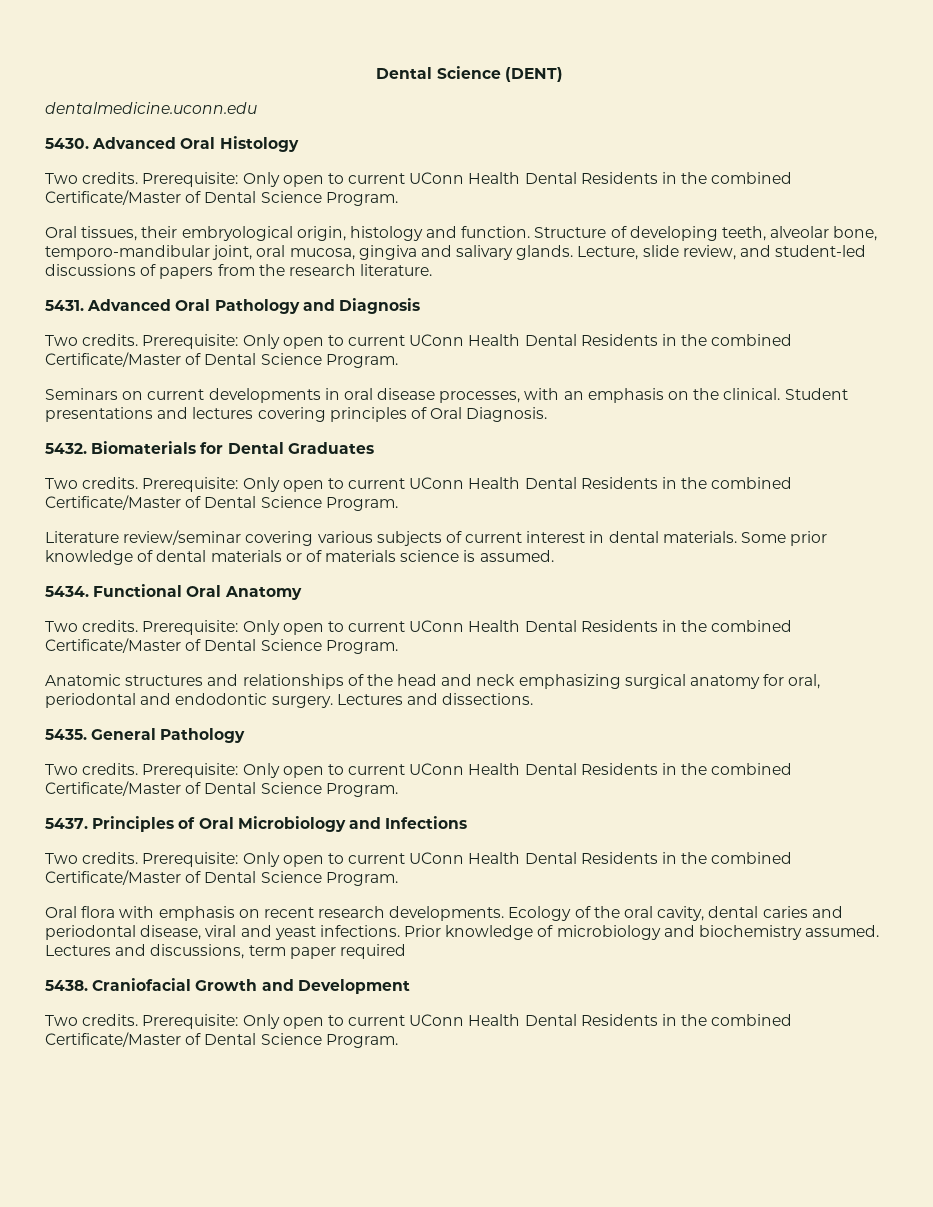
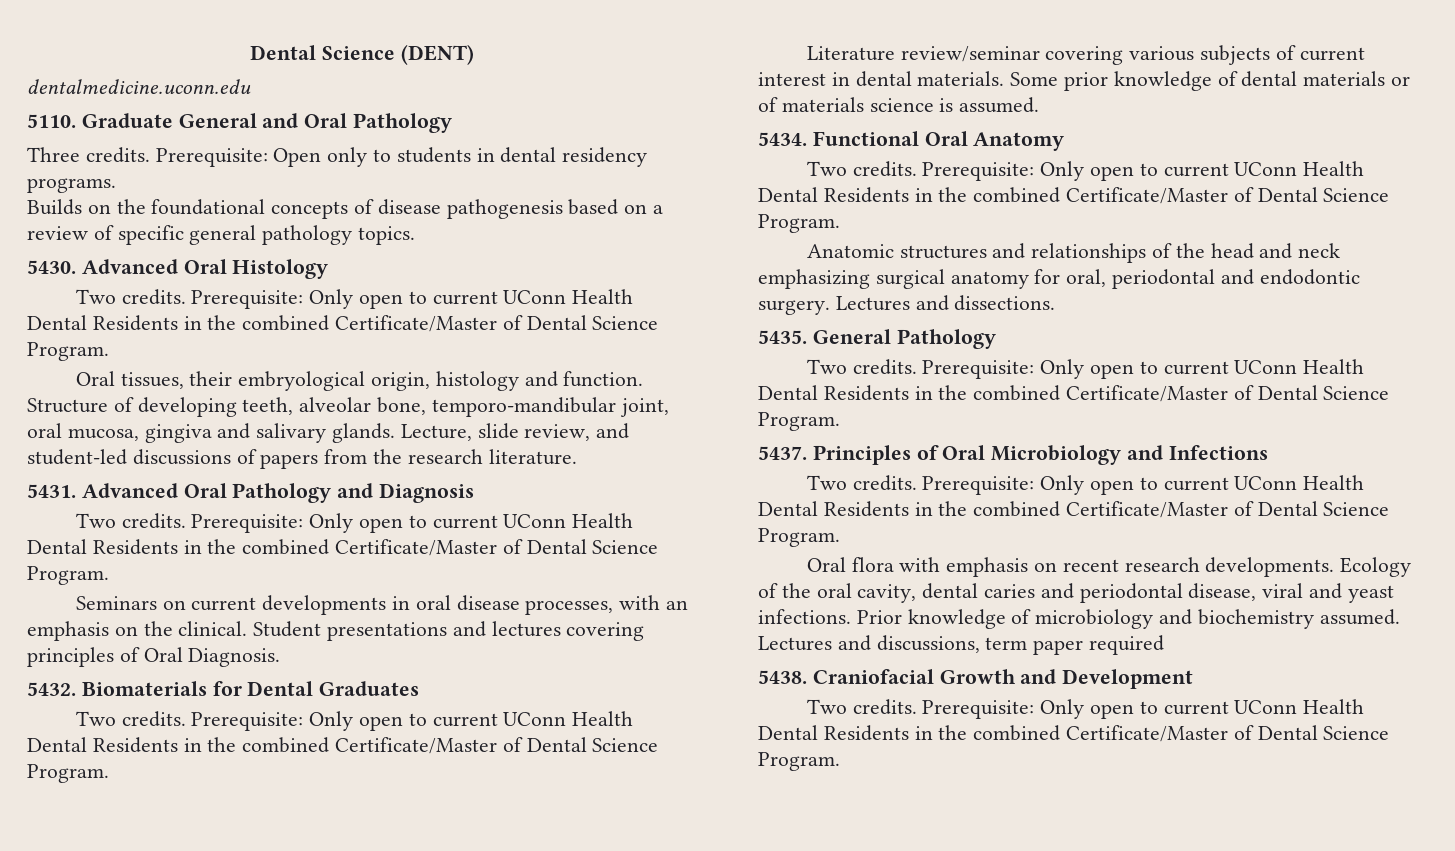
+ 5110. Graduate General and Oral Pathology
+ Three credits. Prerequisite: Open only to students in dental residency programs.
+ Builds on the foundational concepts of disease pathogenesis based on a review of specific general pathology topics.

